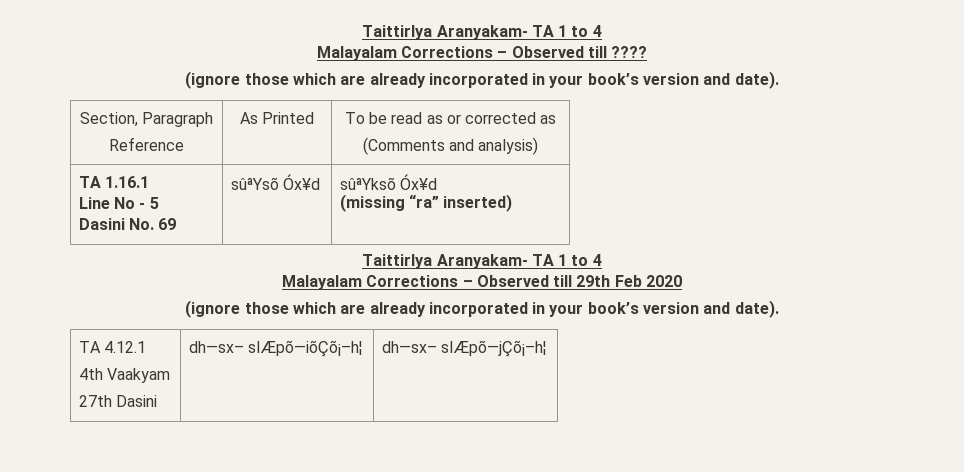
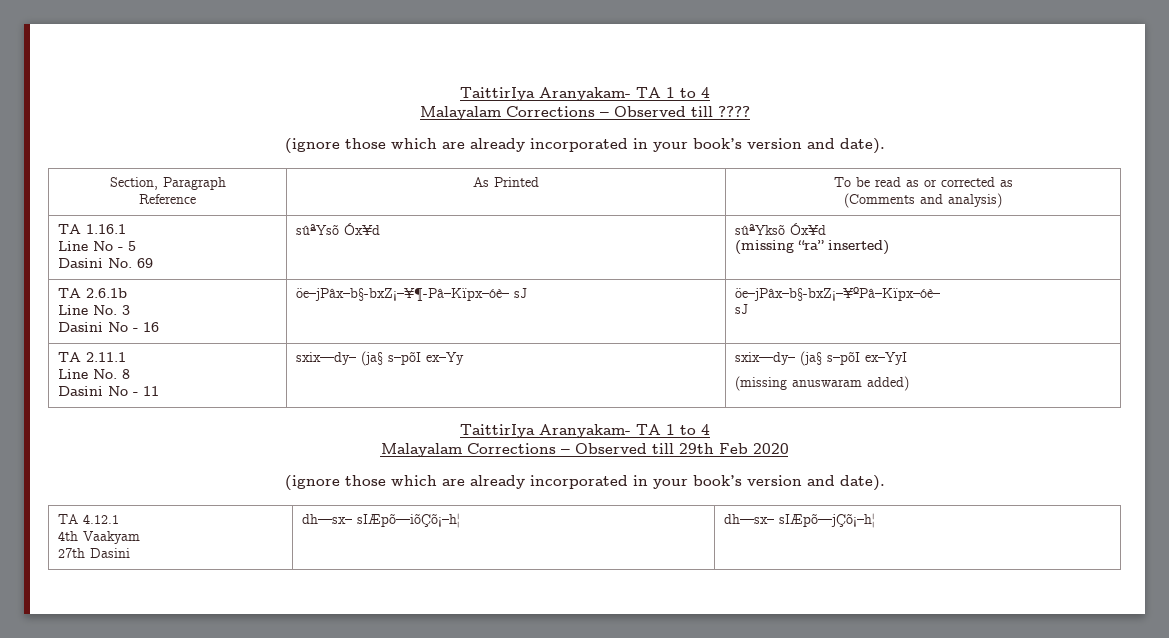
+ TA 2.6.1b
+ Line No. 3
+ Dasini No - 16 | öe–jPâx–b§-bxZ¡–¥¶-Pâ–Kïpx–óè– sJ | öe–jPâx–b§-bxZ¡–¥ºPâ–Kïpx–óè–
+ sJ
+ TA 2.11.1
+ Line No. 8
+ Dasini No - 11 | sxix—dy– (ja§ s–põI ex–Yy | sxix—dy– (ja§ s–põI ex–YyI
+ (missing anuswaram added)

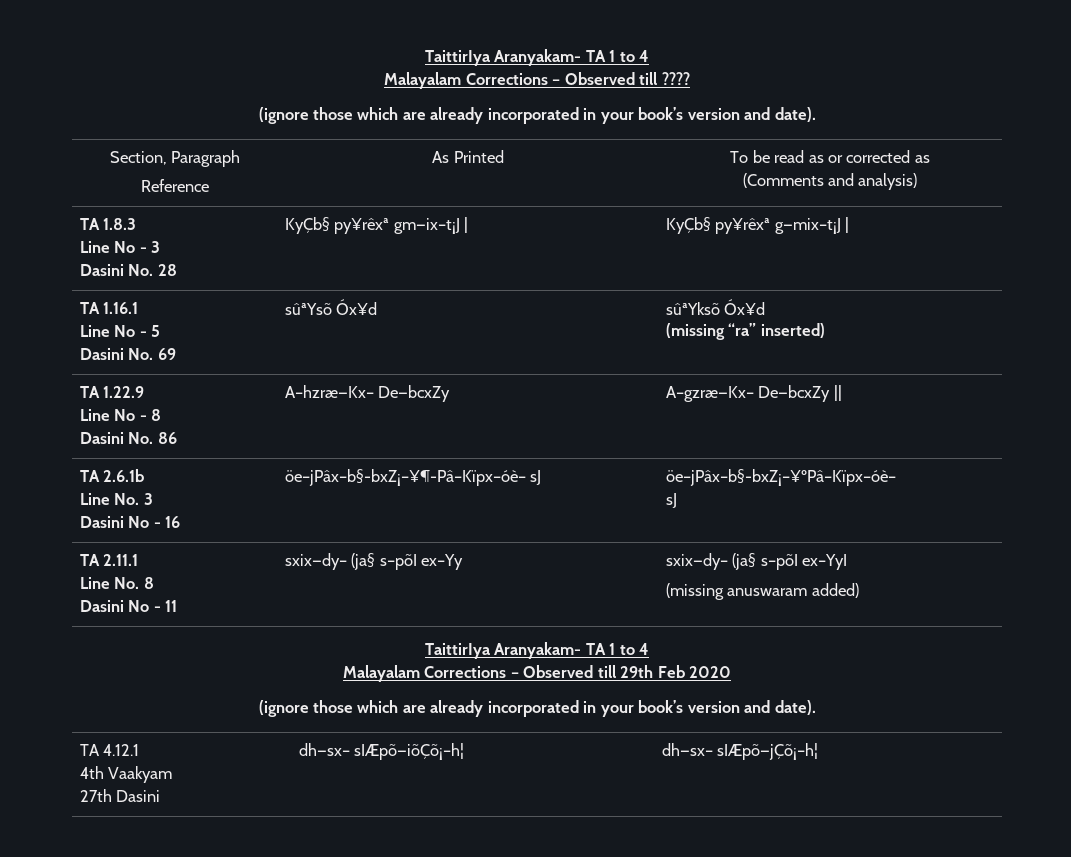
+ TA 1.8.3
+ Line No - 3
+ Dasini No. 28 | KyÇb§ py¥rêxª gm—ix–t¡J | | KyÇb§ py¥rêxª g—mix–t¡J |
+ TA 1.22.9
+ Line No - 8
+ Dasini No. 86 | A–hzræ—Kx– De—bcxZy | A–gzræ—Kx– De—bcxZy ||

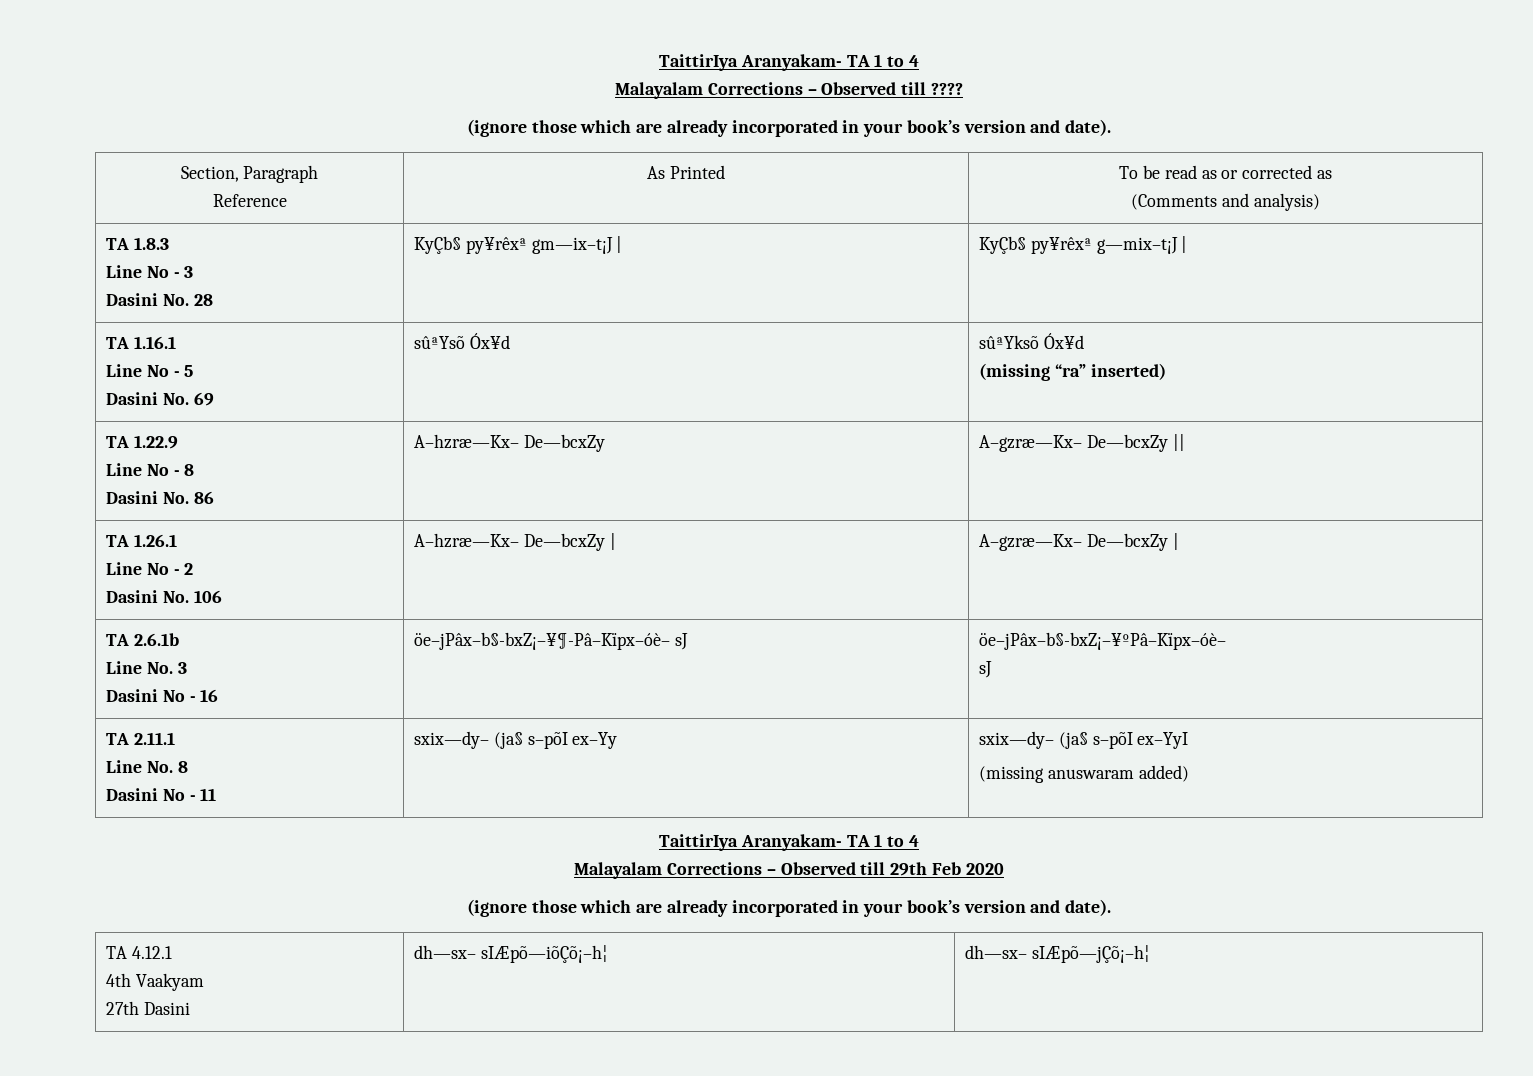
+ TA 1.26.1
+ Line No - 2
+ Dasini No. 106 | A–hzræ—Kx– De—bcxZy | | A–gzræ—Kx– De—bcxZy |

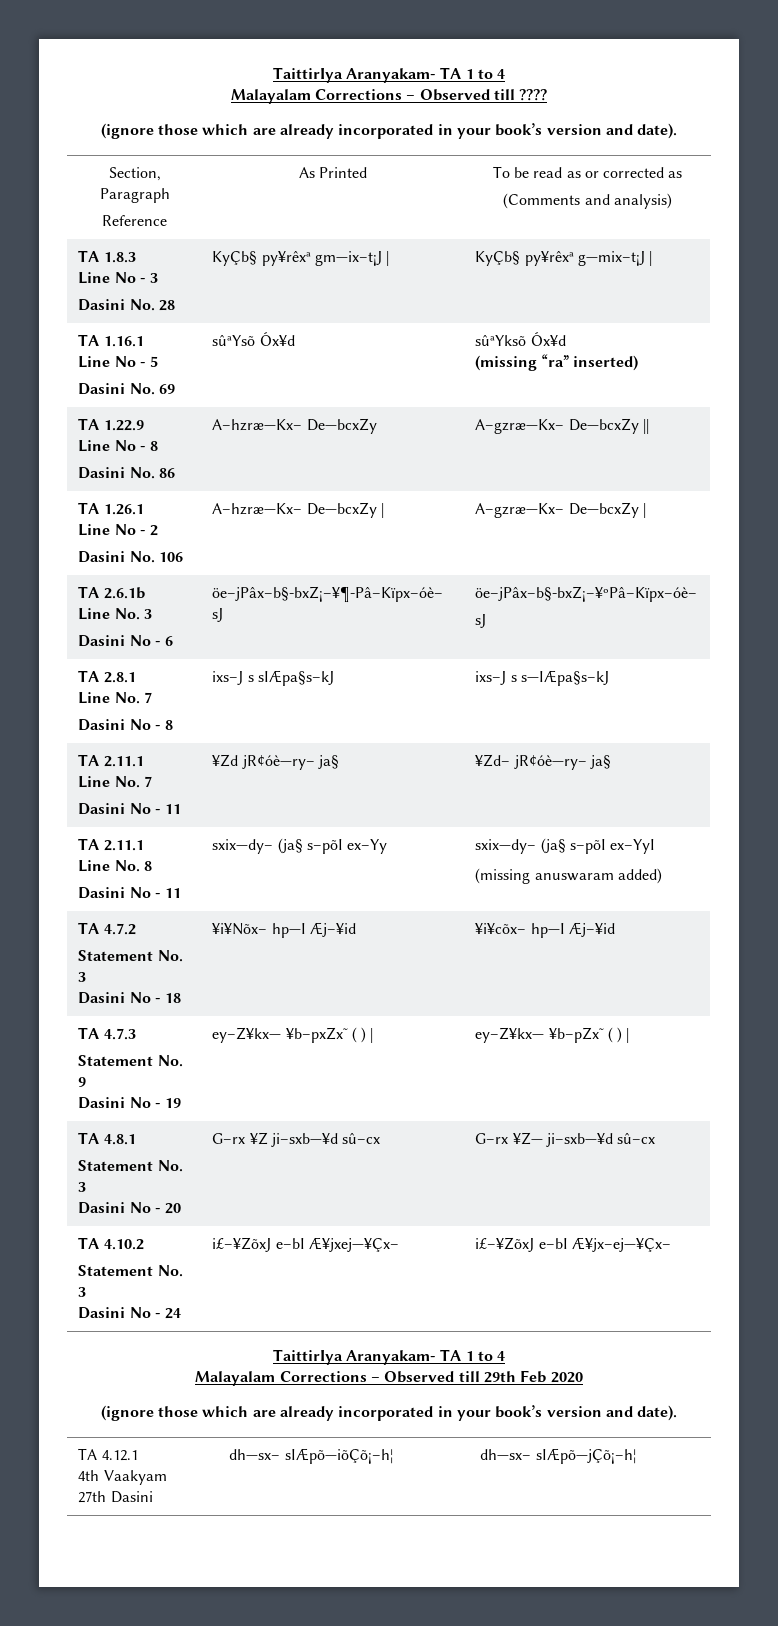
  TA 2.6.1b
  Line No. 3
- Dasini No - 16 | öe–jPâx–b§-bxZ¡–¥¶-Pâ–Kïpx–óè– sJ | öe–jPâx–b§-bxZ¡–¥ºPâ–Kïpx–óè–
+ Dasini No - 6 | öe–jPâx–b§-bxZ¡–¥¶-Pâ–Kïpx–óè– sJ | öe–jPâx–b§-bxZ¡–¥ºPâ–Kïpx–óè–
+ TA 2.8.1
+ Line No. 7
+ Dasini No - 8 | ixs–J s sIÆpa§s–kJ | ixs–J s s—IÆpa§s–kJ
+ TA 2.11.1
+ Line No. 7
+ Dasini No - 11 | ¥Zd jR¢óè—ry– ja§ | ¥Zd– jR¢óè—ry– ja§
+ TA 4.7.2
+ Statement No. 3
+ Dasini No - 18 | ¥i¥Nõx– hp—I Æj–¥id | ¥i¥cõx– hp—I Æj–¥id
+ TA 4.7.3
+ Statement No. 9
+ Dasini No - 19 | ey–Z¥kx— ¥b–pxZx˜ ( ) | | ey–Z¥kx— ¥b–pZx˜ ( ) |
+ TA 4.8.1
+ Statement No. 3
+ Dasini No - 20 | G–rx ¥Z ji–sxb—¥d sû–cx | G–rx ¥Z— ji–sxb—¥d sû–cx
+ TA 4.10.2
+ Statement No. 3
+ Dasini No - 24 | i£–¥ZõxJ e–bI Æ¥jxej—¥Çx– | i£–¥ZõxJ e–bI Æ¥jx–ej—¥Çx–

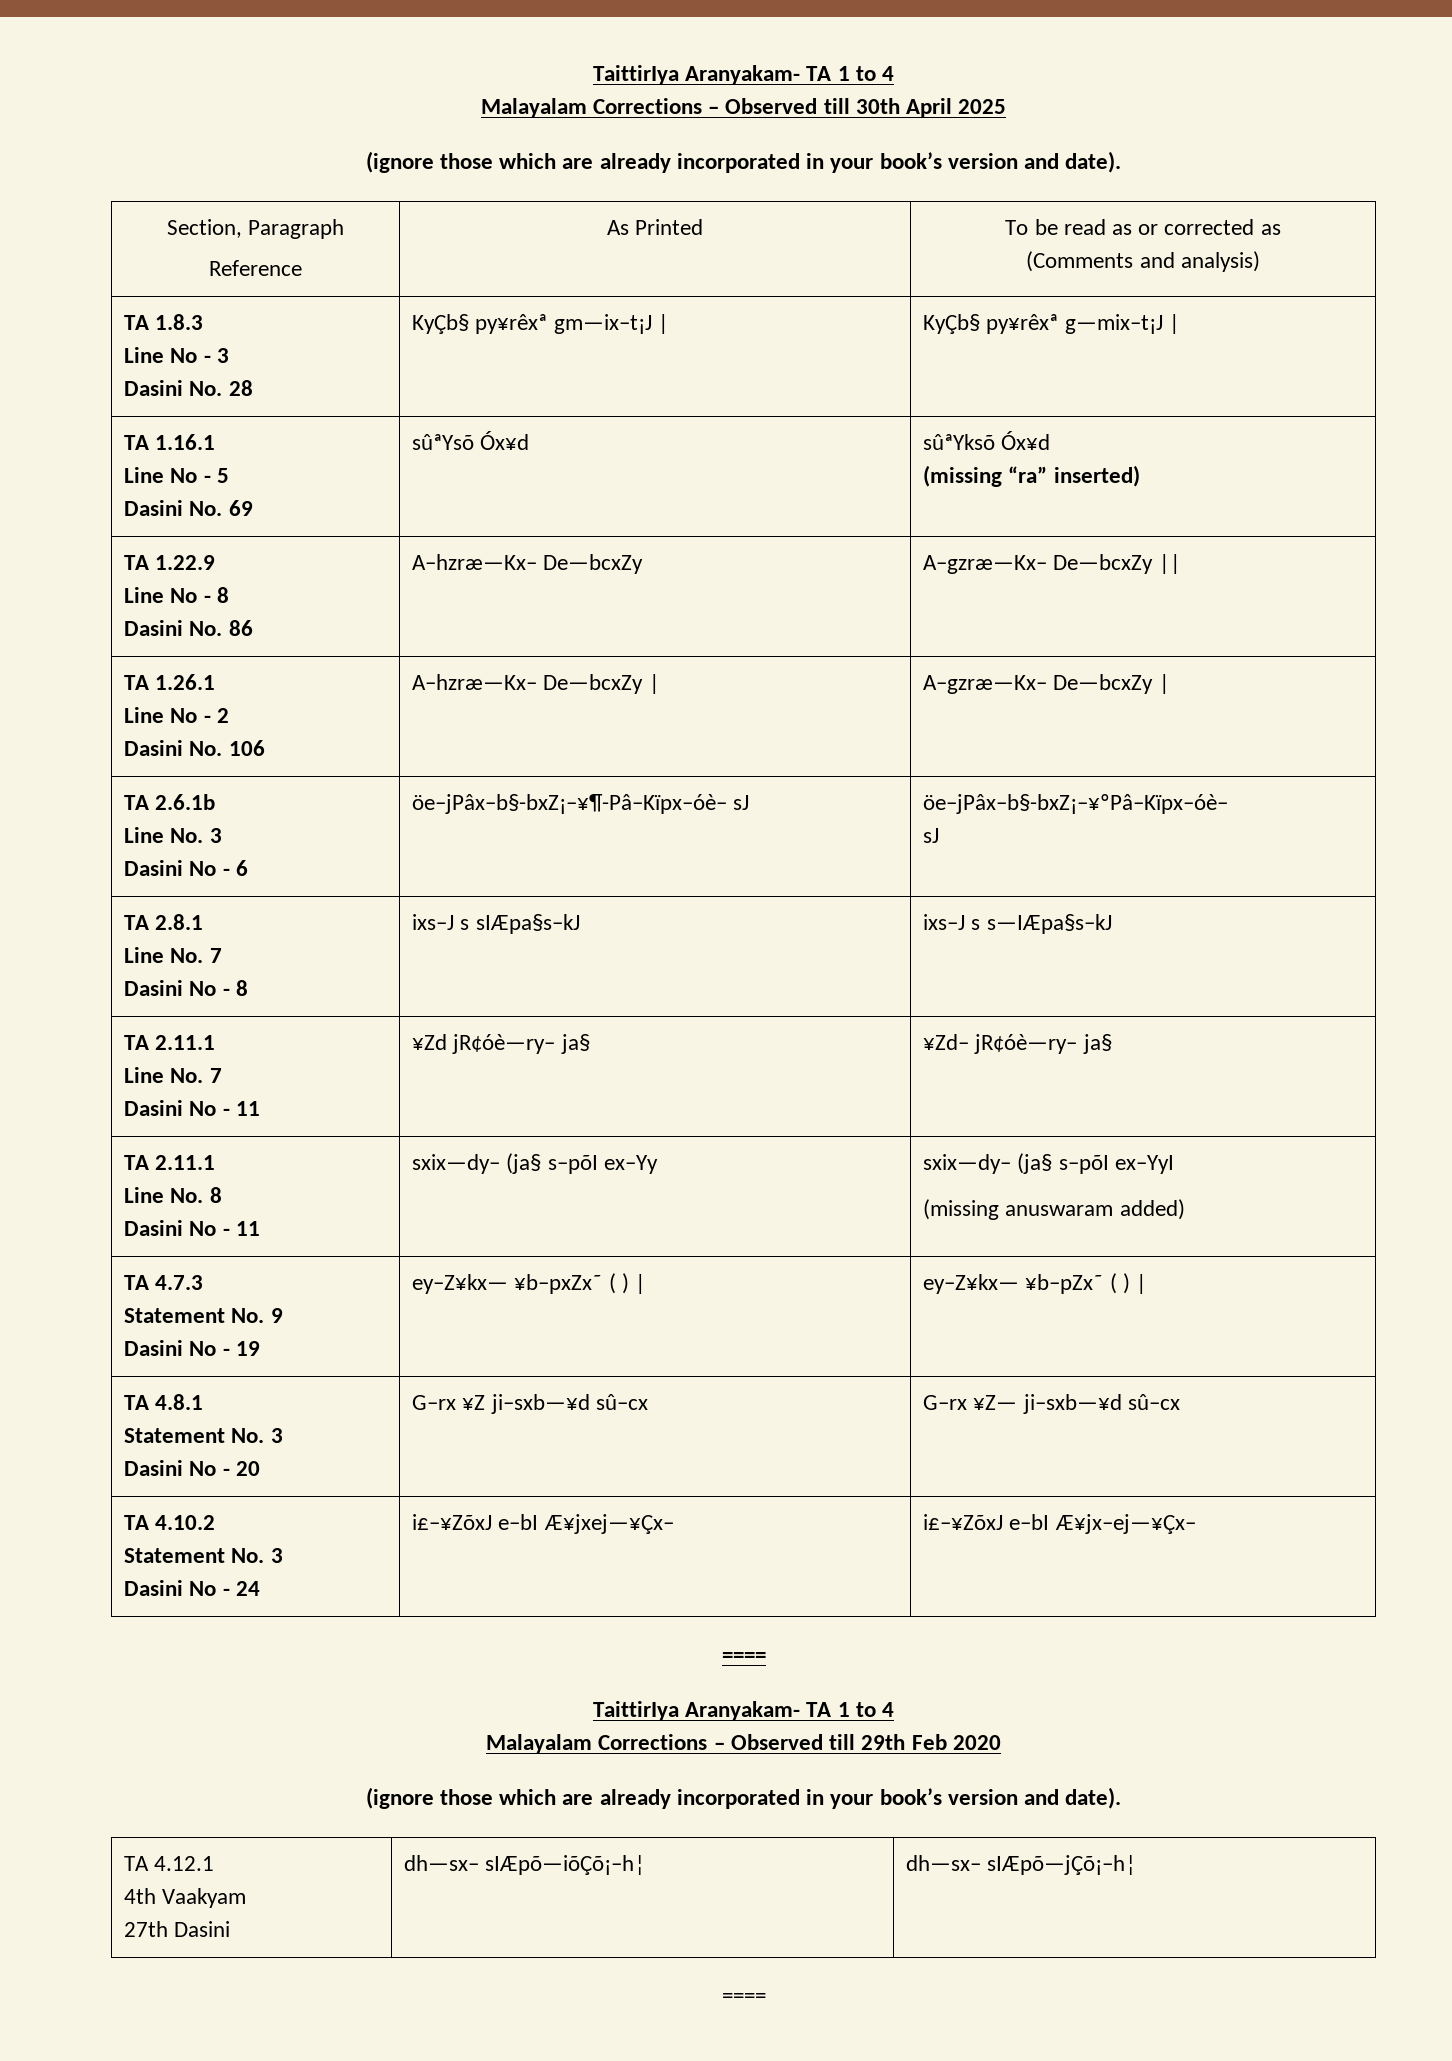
- Malayalam Corrections – Observed till ????
+ Malayalam Corrections – Observed till 30th April 2025
- TA 4.7.2
- Statement No. 3
- Dasini No - 18 | ¥i¥Nõx– hp—I Æj–¥id | ¥i¥cõx– hp—I Æj–¥id
  TA 4.10.2
  Statement No. 3
  Dasini No - 24 | i£–¥ZõxJ e–bI Æ¥jxej—¥Çx– | i£–¥ZõxJ e–bI Æ¥jx–ej—¥Çx–
+ ====
  TA 4.12.1
  4th Vaakyam
  27th Dasini | dh—sx– sIÆpõ—iõÇõ¡–h¦ | dh—sx– sIÆpõ—jÇõ¡–h¦
+ ====

